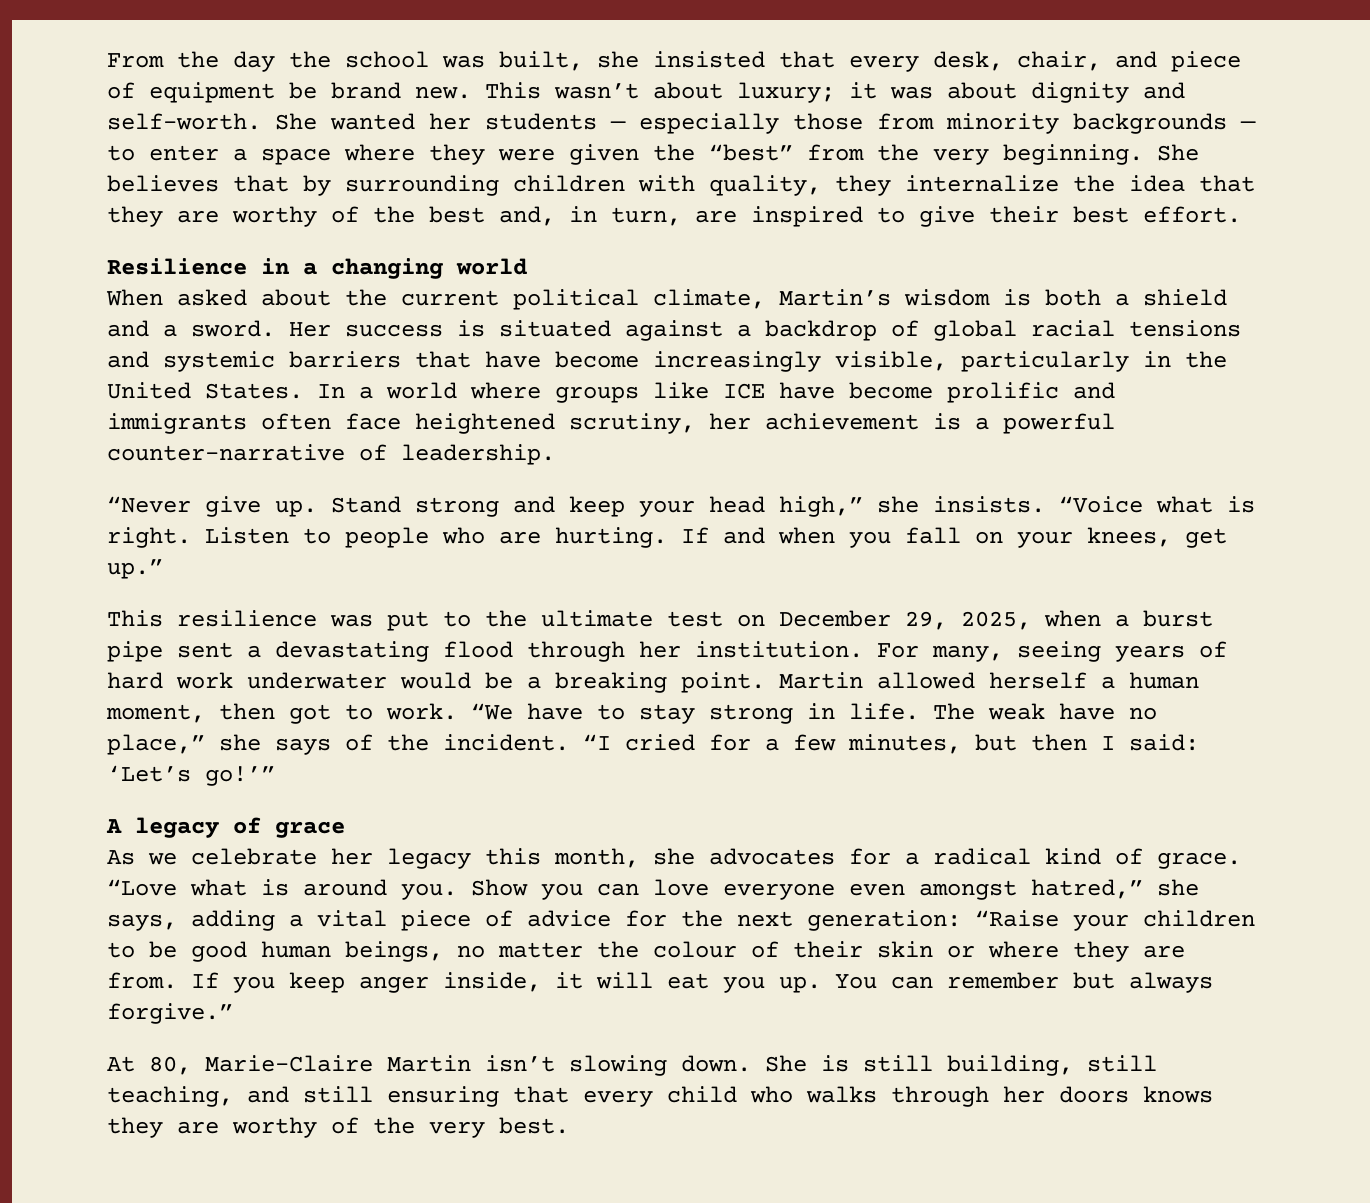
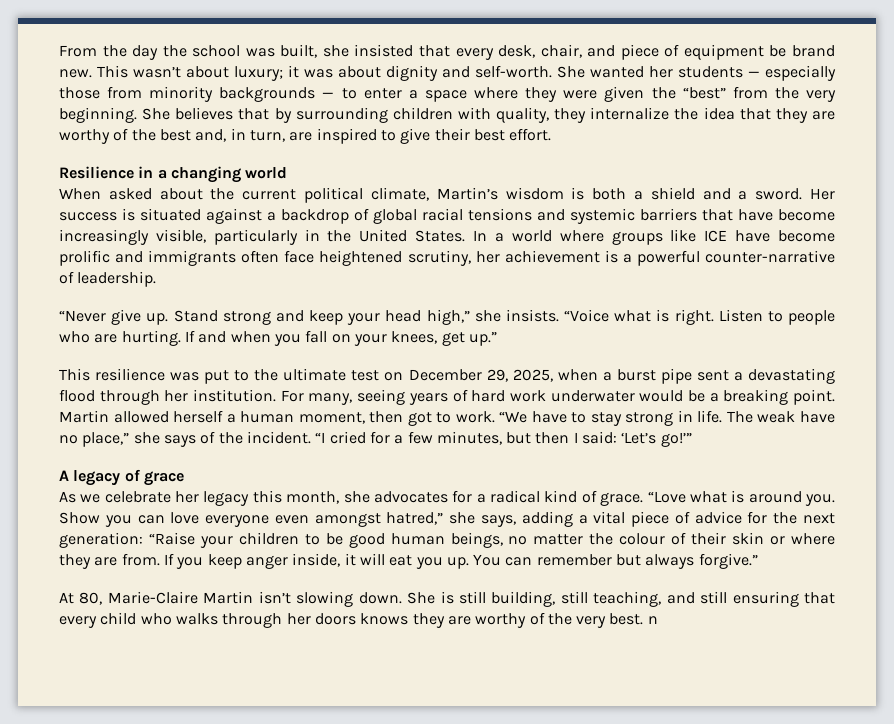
- She is still building, still teaching, and still ensuring that every child who walks through her doors knows they are worthy of the very best.
+ She is still building, still teaching, and still ensuring that every child who walks through her doors knows they are worthy of the very best. n

